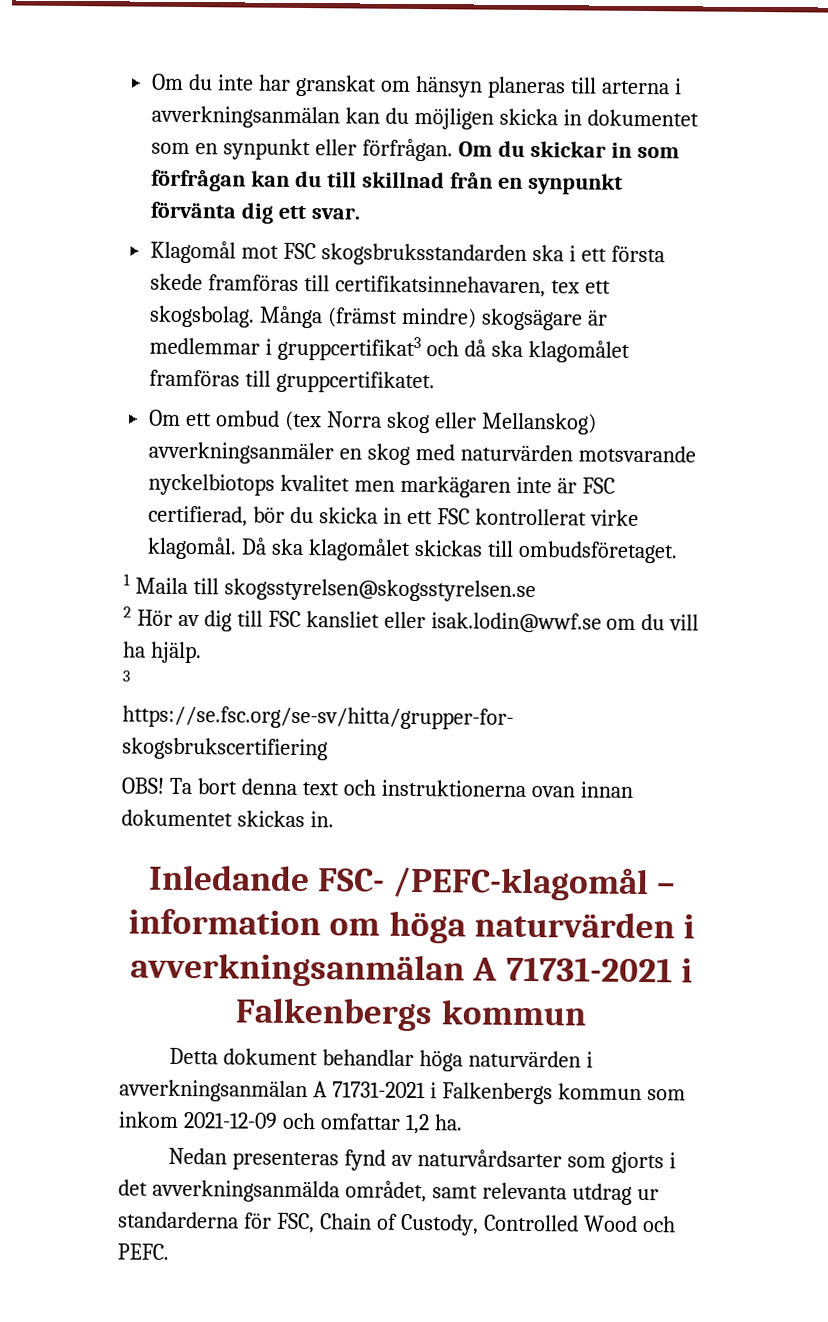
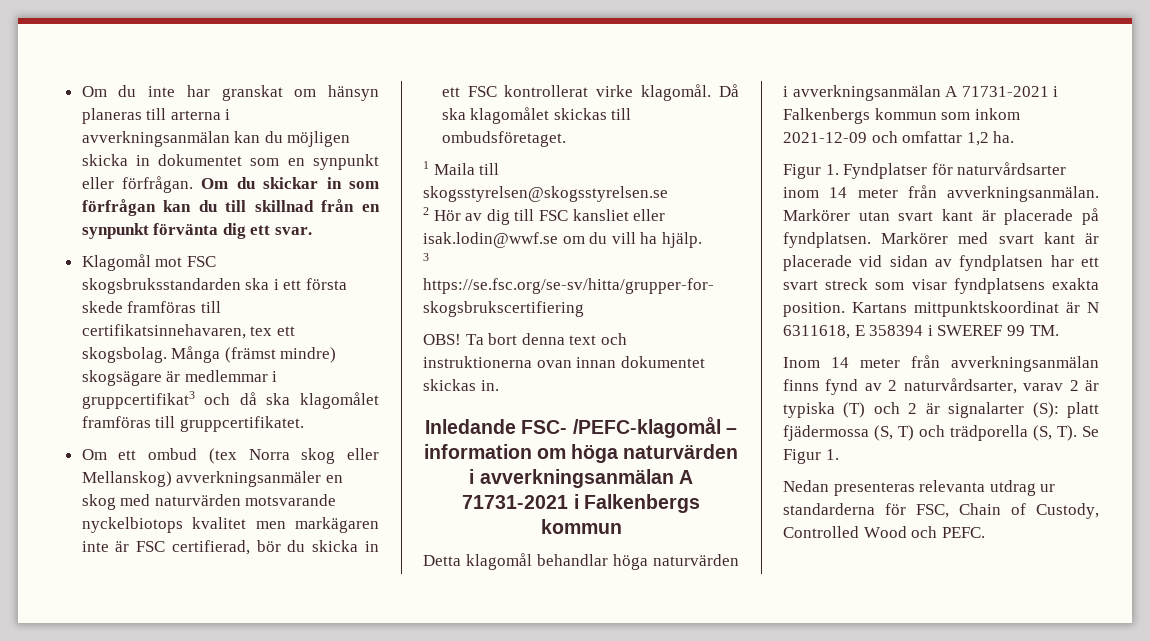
- Detta dokument behandlar höga naturvärden i avverkningsanmälan A 71731-2021 i Falkenbergs kommun som inkom 2021-12-09 och omfattar 1,2 ha.
+ Detta klagomål behandlar höga naturvärden i avverkningsanmälan A 71731-2021 i Falkenbergs kommun som inkom 2021-12-09 och omfattar 1,2 ha.
- Nedan presenteras fynd av naturvårdsarter som gjorts i det avverkningsanmälda området, samt relevanta utdrag ur standarderna för FSC, Chain of Custody, Controlled Wood och PEFC.
+ Figur 1. Fyndplatser för naturvårdsarter inom 14 meter från avverkningsanmälan. Markörer utan svart kant är placerade på fyndplatsen. Markörer med svart kant är placerade vid sidan av fyndplatsen har ett svart streck som visar fyndplatsens exakta position. Kartans mittpunktskoordinat är N 6311618, E 358394 i SWEREF 99 TM.
+ Inom 14 meter från avverkningsanmälan finns fynd av 2 naturvårdsarter, varav 2 är typiska (T) och 2 är signalarter (S): platt fjädermossa (S, T) och trädporella (S, T). Se Figur 1.
+ Nedan presenteras relevanta utdrag ur standarderna för FSC, Chain of Custody, Controlled Wood och PEFC.

